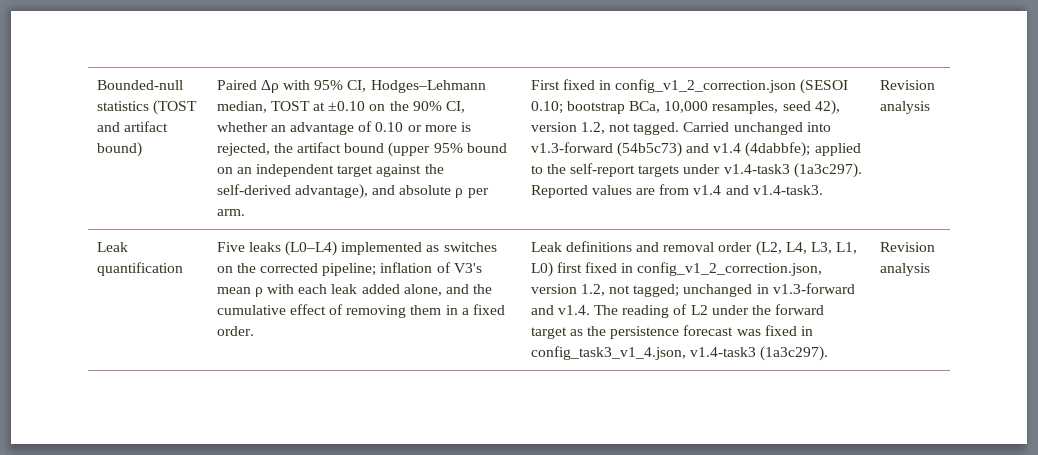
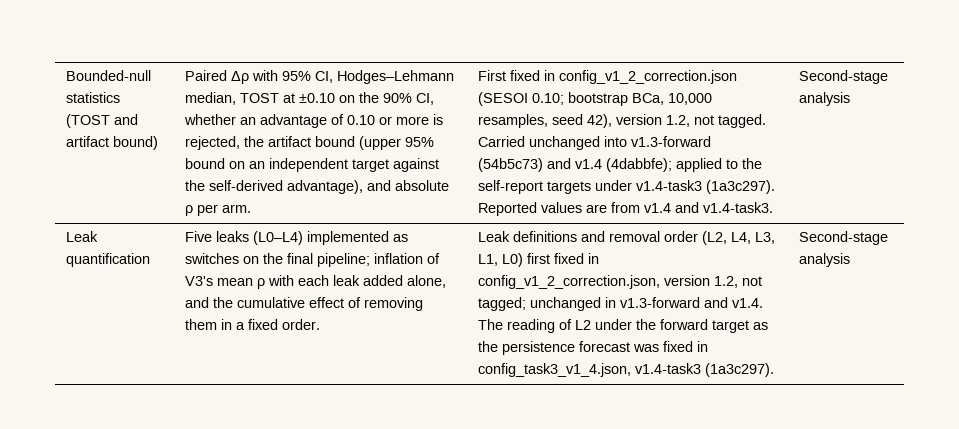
- Reported values are from v1.4 and v1.4-task3. | Revision analysis
+ Reported values are from v1.4 and v1.4-task3. | Second-stage analysis
- Five leaks (L0–L4) implemented as switches on the corrected pipeline; inflation of V3's mean ρ with each leak added alone, and the cumulative effect of removing them in a fixed order.
+ Five leaks (L0–L4) implemented as switches on the final pipeline; inflation of V3's mean ρ with each leak added alone, and the cumulative effect of removing them in a fixed order.
- Leak definitions and removal order (L2, L4, L3, L1, L0) first fixed in config_v1_2_correction.json, version 1.2, not tagged; unchanged in v1.3-forward and v1.4. The reading of L2 under the forward target as the persistence forecast was fixed in config_task3_v1_4.json, v1.4-task3 (1a3c297). | Revision analysis
+ Leak definitions and removal order (L2, L4, L3, L1, L0) first fixed in config_v1_2_correction.json, version 1.2, not tagged; unchanged in v1.3-forward and v1.4. The reading of L2 under the forward target as the persistence forecast was fixed in config_task3_v1_4.json, v1.4-task3 (1a3c297). | Second-stage analysis

